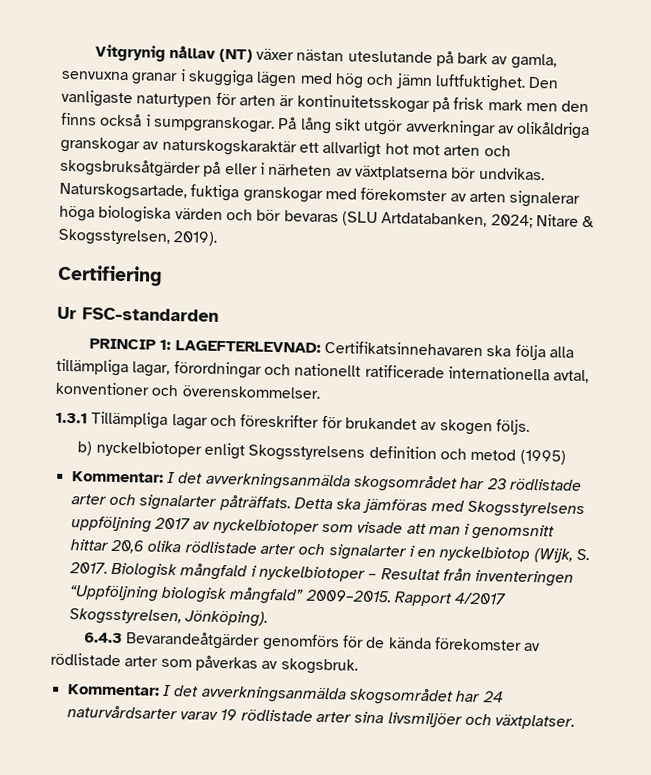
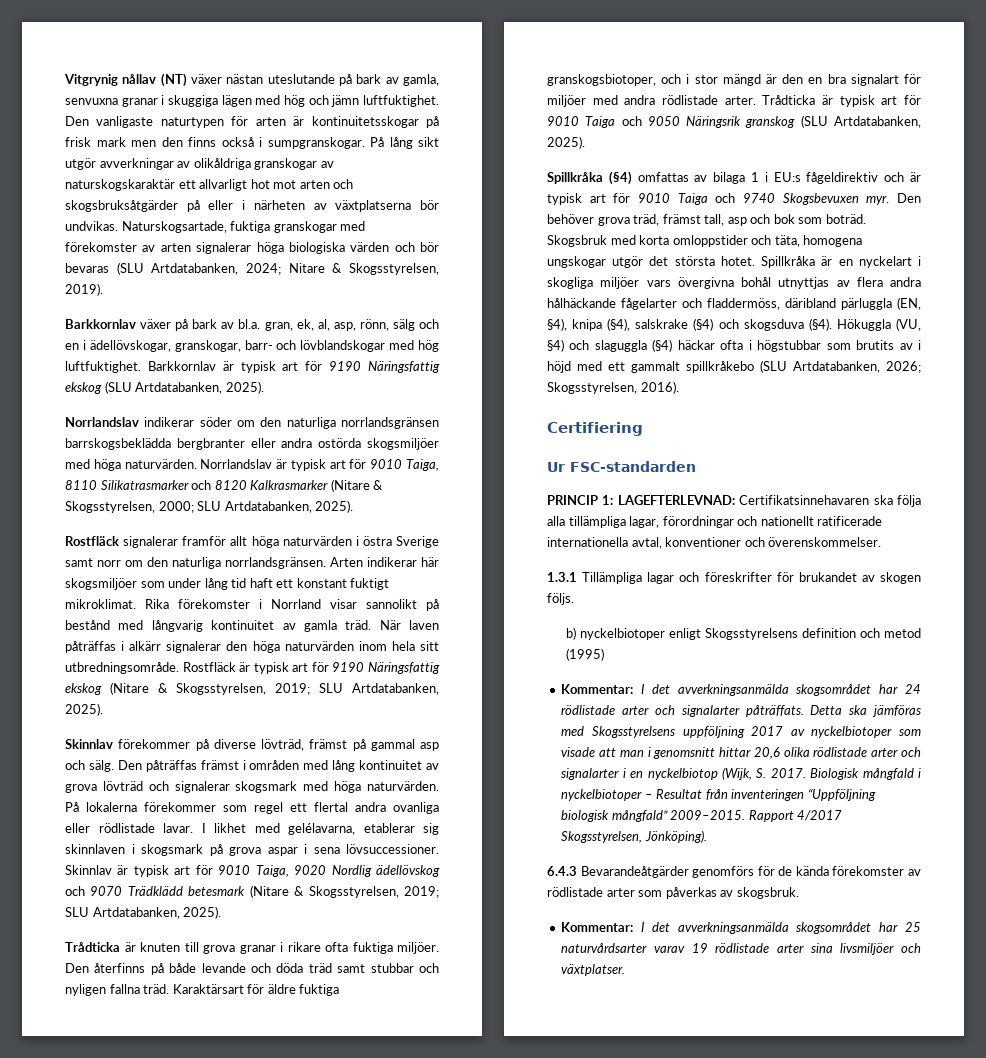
+ Barkkornlav växer på bark av bl.a. gran, ek, al, asp, rönn, sälg och en i ädellövskogar, granskogar, barr- och lövblandskogar med hög luftfuktighet. Barkkornlav är typisk art för 9190 Näringsfattig ekskog (SLU Artdatabanken, 2025).
+ Norrlandslav indikerar söder om den naturliga norrlandsgränsen barrskogsbeklädda bergbranter eller andra ostörda skogsmiljöer med höga naturvärden. Norrlandslav är typisk art för 9010 Taiga, 8110 Silikatrasmarker och 8120 Kalkrasmarker (Nitare & Skogsstyrelsen, 2000; SLU Artdatabanken, 2025).
+ Rostfläck signalerar framför allt höga naturvärden i östra Sverige samt norr om den naturliga norrlandsgränsen. Arten indikerar här skogsmiljöer som under lång tid haft ett konstant fuktigt mikroklimat. Rika förekomster i Norrland visar sannolikt på bestånd med långvarig kontinuitet av gamla träd. När laven påträffas i alkärr signalerar den höga naturvärden inom hela sitt utbredningsområde. Rostfläck är typisk art för 9190 Näringsfattig ekskog (Nitare & Skogsstyrelsen, 2019; SLU Artdatabanken, 2025).
+ Skinnlav förekommer på diverse lövträd, främst på gammal asp och sälg. Den påträffas främst i områden med lång kontinuitet av grova lövträd och signalerar skogsmark med höga naturvärden. På lokalerna förekommer som regel ett flertal andra ovanliga eller rödlistade lavar. I likhet med gelélavarna, etablerar sig skinnlaven i skogsmark på grova aspar i sena lövsuccessioner. Skinnlav är typisk art för 9010 Taiga, 9020 Nordlig ädellövskog och 9070 Trädklädd betesmark (Nitare & Skogsstyrelsen, 2019; SLU Artdatabanken, 2025).
+ Trådticka är knuten till grova granar i rikare ofta fuktiga miljöer. Den återfinns på både levande och döda träd samt stubbar och nyligen fallna träd. Karaktärsart för äldre fuktiga granskogsbiotoper, och i stor mängd är den en bra signalart för miljöer med andra rödlistade arter. Trådticka är typisk art för 9010 Taiga och 9050 Näringsrik granskog (SLU Artdatabanken, 2025).
+ Spillkråka (§4) omfattas av bilaga 1 i EU:s fågeldirektiv och är typisk art för 9010 Taiga och 9740 Skogsbevuxen myr. Den behöver grova träd, främst tall, asp och bok som boträd. Skogsbruk med korta omloppstider och täta, homogena ungskogar utgör det största hotet. Spillkråka är en nyckelart i skogliga miljöer vars övergivna bohål utnyttjas av flera andra hålhäckande fågelarter och fladdermöss, däribland pärluggla (EN, §4), knipa (§4), salskrake (§4) och skogsduva (§4). Hökuggla (VU, §4) och slaguggla (§4) häckar ofta i högstubbar som brutits av i höjd med ett gammalt spillkråkebo (SLU Artdatabanken, 2026; Skogsstyrelsen, 2016).
- Kommentar: I det avverkningsanmälda skogsområdet har 23 rödlistade arter och signalarter påträffats.
+ Kommentar: I det avverkningsanmälda skogsområdet har 24 rödlistade arter och signalarter påträffats.
- Kommentar: I det avverkningsanmälda skogsområdet har 24 naturvårdsarter varav 19 rödlistade arter sina livsmiljöer och växtplatser.
+ Kommentar: I det avverkningsanmälda skogsområdet har 25 naturvårdsarter varav 19 rödlistade arter sina livsmiljöer och växtplatser.

